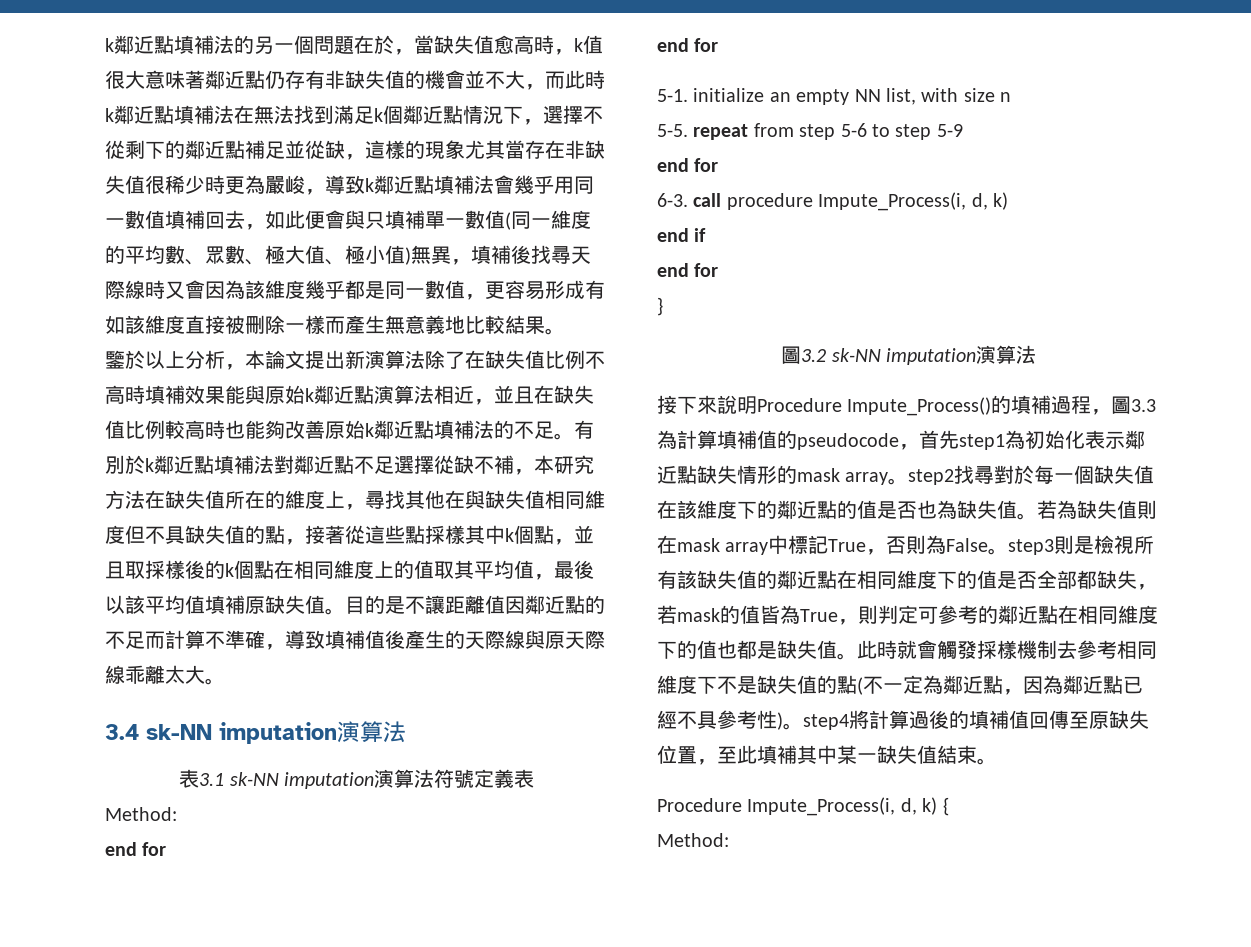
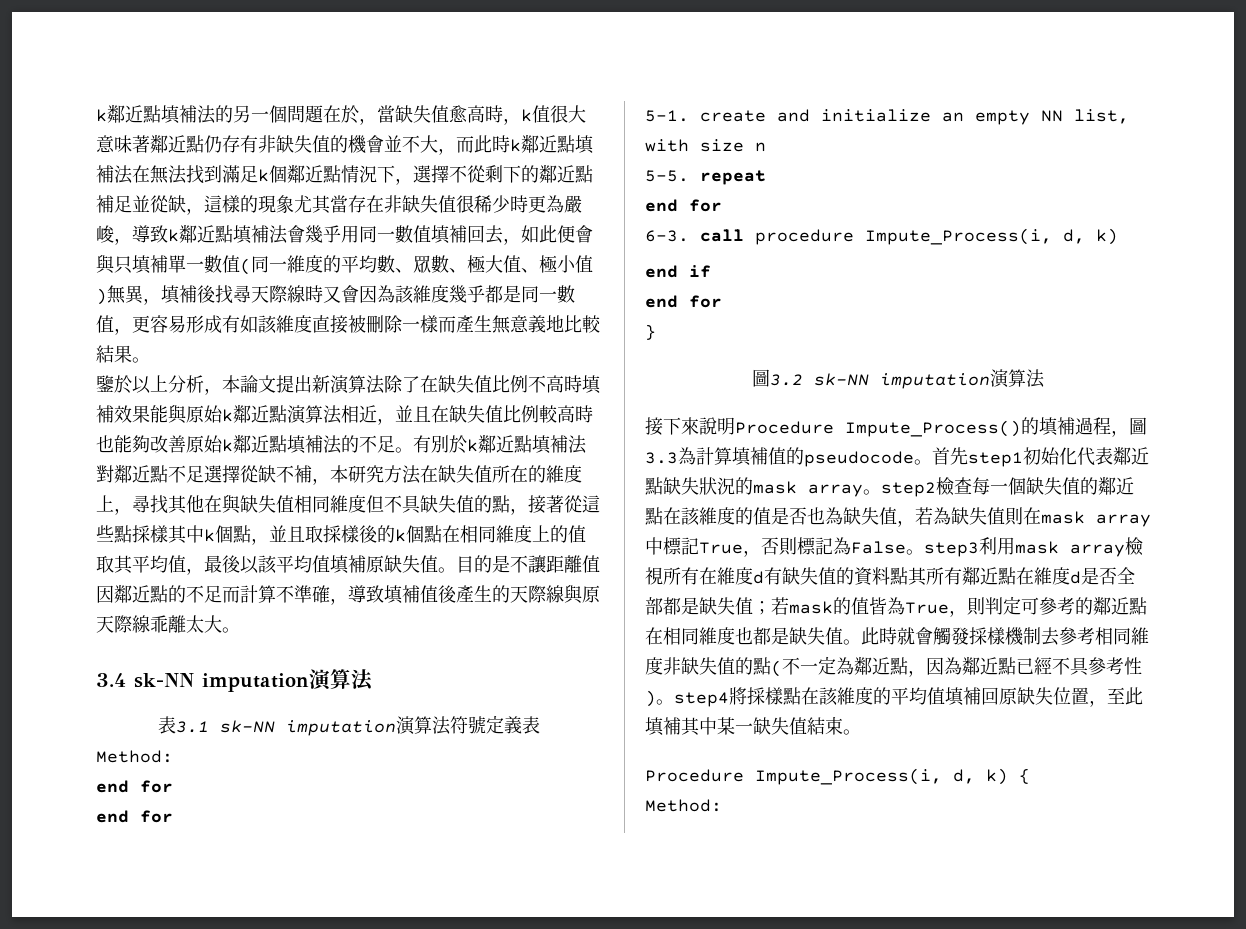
- 5-1. initialize an empty NN list, with size n
+ 5-1. create and initialize an empty NN list, with size n
- 5-5. repeat from step 5-6 to step 5-9
+ 5-5. repeat
- 接下來說明Procedure Impute_Process()的填補過程，圖3.3為計算填補值的pseudocode，首先step1為初始化表示鄰近點缺失情形的mask array。step2找尋對於每一個缺失值在該維度下的鄰近點的值是否也為缺失值。若為缺失值則在mask array中標記True，否則為False。step3則是檢視所有該缺失值的鄰近點在相同維度下的值是否全部都缺失，若mask的值皆為True，則判定可參考的鄰近點在相同維度下的值也都是缺失值。
+ 接下來說明Procedure Impute_Process()的填補過程，圖3.3為計算填補值的pseudocode。首先step1初始化代表鄰近點缺失狀況的mask array。step2檢查每一個缺失值的鄰近點在該維度的值是否也為缺失值，若為缺失值則在mask array中標記True，否則標記為False。step3利用mask array檢視所有在維度d有缺失值的資料點其所有鄰近點在維度d是否全部都是缺失值；若mask的值皆為True，則判定可參考的鄰近點在相同維度也都是缺失值。
- 此時就會觸發採樣機制去參考相同維度下不是缺失值的點(不一定為鄰近點，因為鄰近點已經不具參考性)。step4將計算過後的填補值回傳至原缺失位置，至此填補其中某一缺失值結束。
+ 此時就會觸發採樣機制去參考相同維度非缺失值的點(不一定為鄰近點，因為鄰近點已經不具參考性)。step4將採樣點在該維度的平均值填補回原缺失位置，至此填補其中某一缺失值結束。

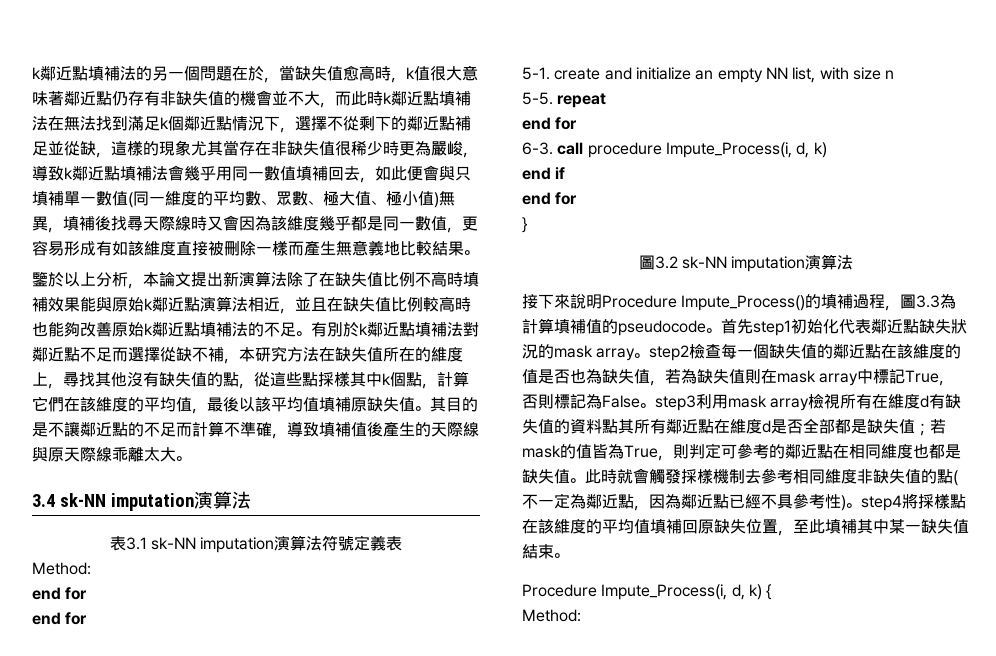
- 有別於k鄰近點填補法對鄰近點不足選擇從缺不補，本研究方法在缺失值所在的維度上，尋找其他在與缺失值相同維度但不具缺失值的點，接著從這些點採樣其中k個點，並且取採樣後的k個點在相同維度上的值取其平均值，最後以該平均值填補原缺失值。
+ 有別於k鄰近點填補法對鄰近點不足而選擇從缺不補，本研究方法在缺失值所在的維度上，尋找其他沒有缺失值的點，從這些點採樣其中k個點，計算它們在該維度的平均值，最後以該平均值填補原缺失值。
- 目的是不讓距離值因鄰近點的不足而計算不準確，導致填補值後產生的天際線與原天際線乖離太大。
+ 其目的是不讓鄰近點的不足而計算不準確，導致填補值後產生的天際線與原天際線乖離太大。

